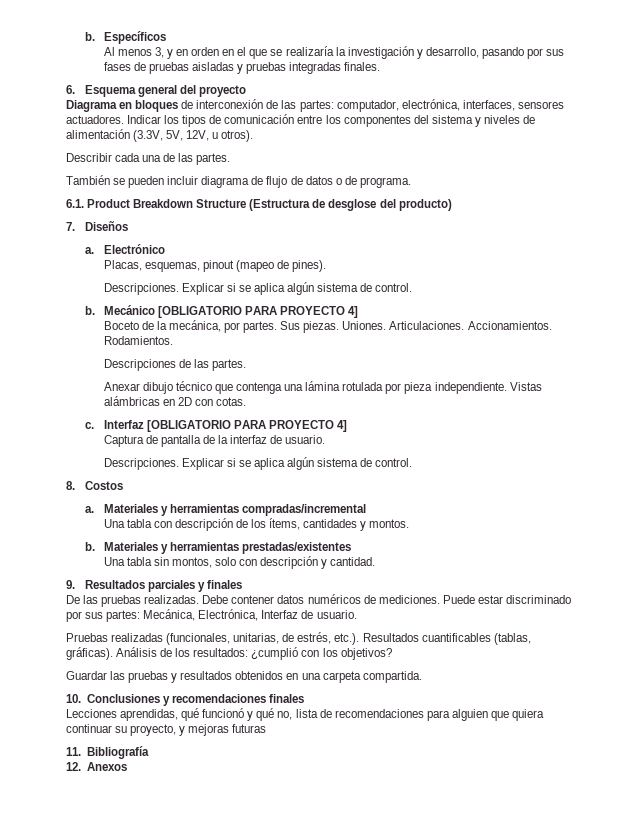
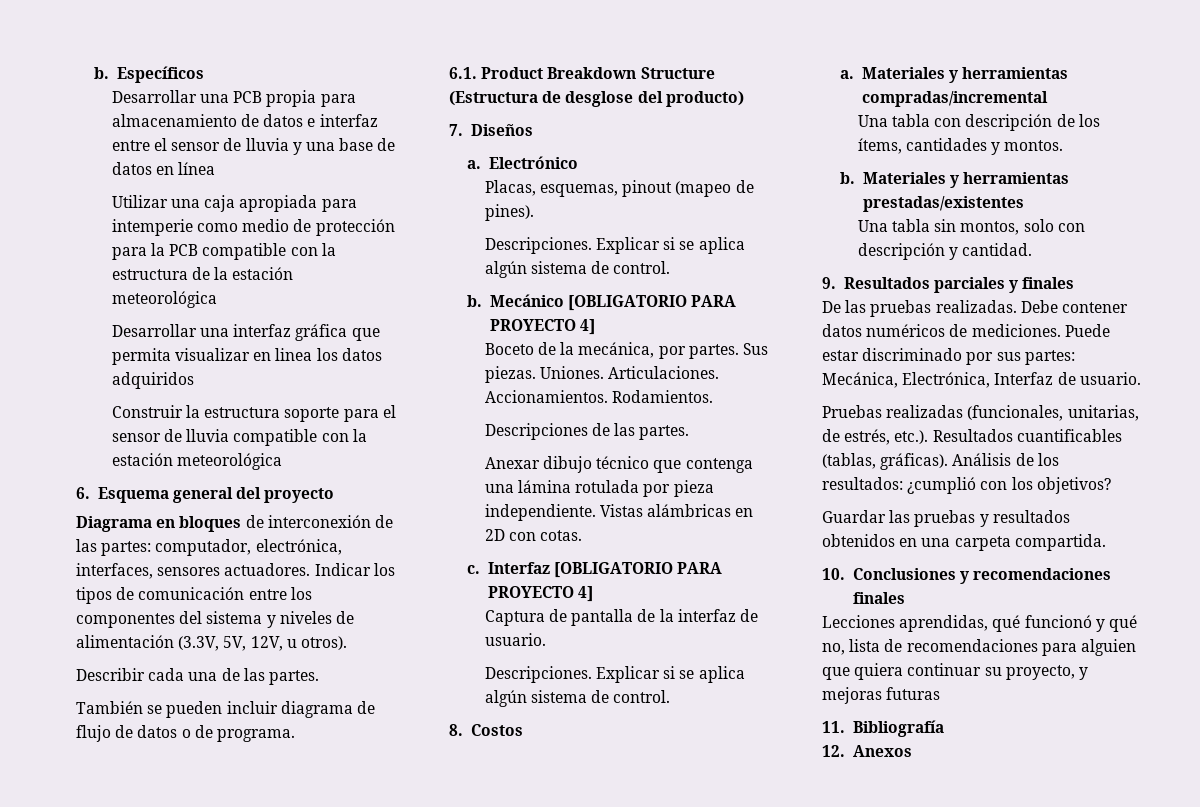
- Al menos 3, y en orden en el que se realizaría la investigación y desarrollo, pasando por sus fases de pruebas aisladas y pruebas integradas finales.
+ Desarrollar una PCB propia para almacenamiento de datos e interfaz entre el sensor de lluvia y una base de datos en línea
+ Utilizar una caja apropiada para intemperie como medio de protección para la PCB compatible con la estructura de la estación meteorológica
+ Desarrollar una interfaz gráfica que permita visualizar en linea los datos adquiridos
+ Construir la estructura soporte para el sensor de lluvia compatible con la estación meteorológica

